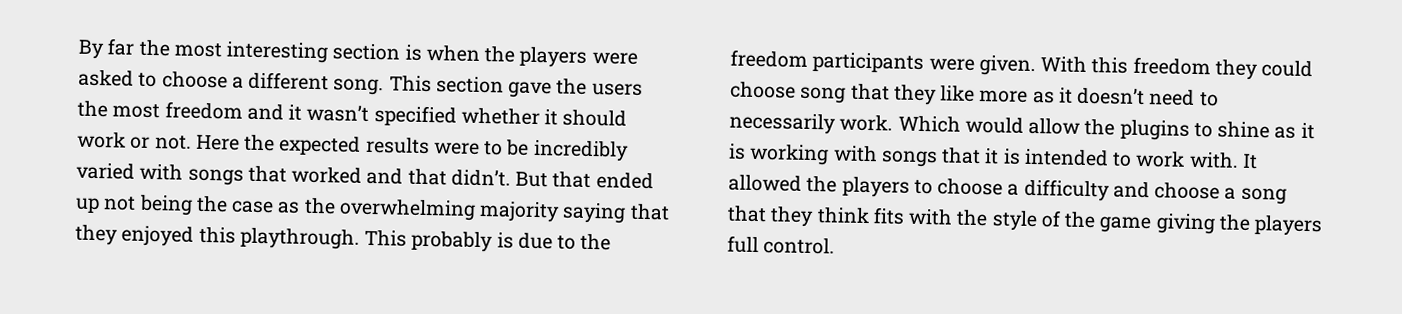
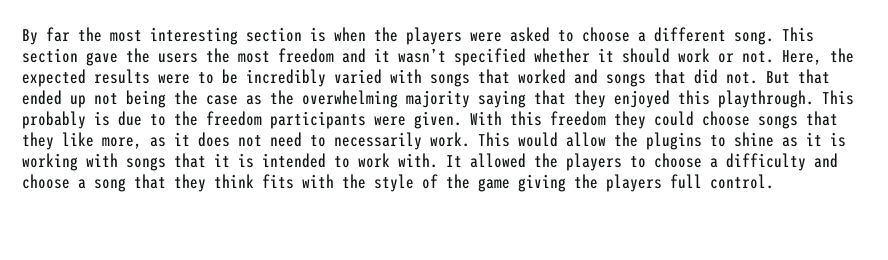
- Here the expected results were to be incredibly varied with songs that worked and that didn’t.
+ Here, the expected results were to be incredibly varied with songs that worked and songs that did not.
- With this freedom they could choose song that they like more as it doesn’t need to necessarily work.
+ With this freedom they could choose songs that they like more, as it does not need to necessarily work.
- Which would allow the plugins to shine as it is working with songs that it is intended to work with.
+ This would allow the plugins to shine as it is working with songs that it is intended to work with.

